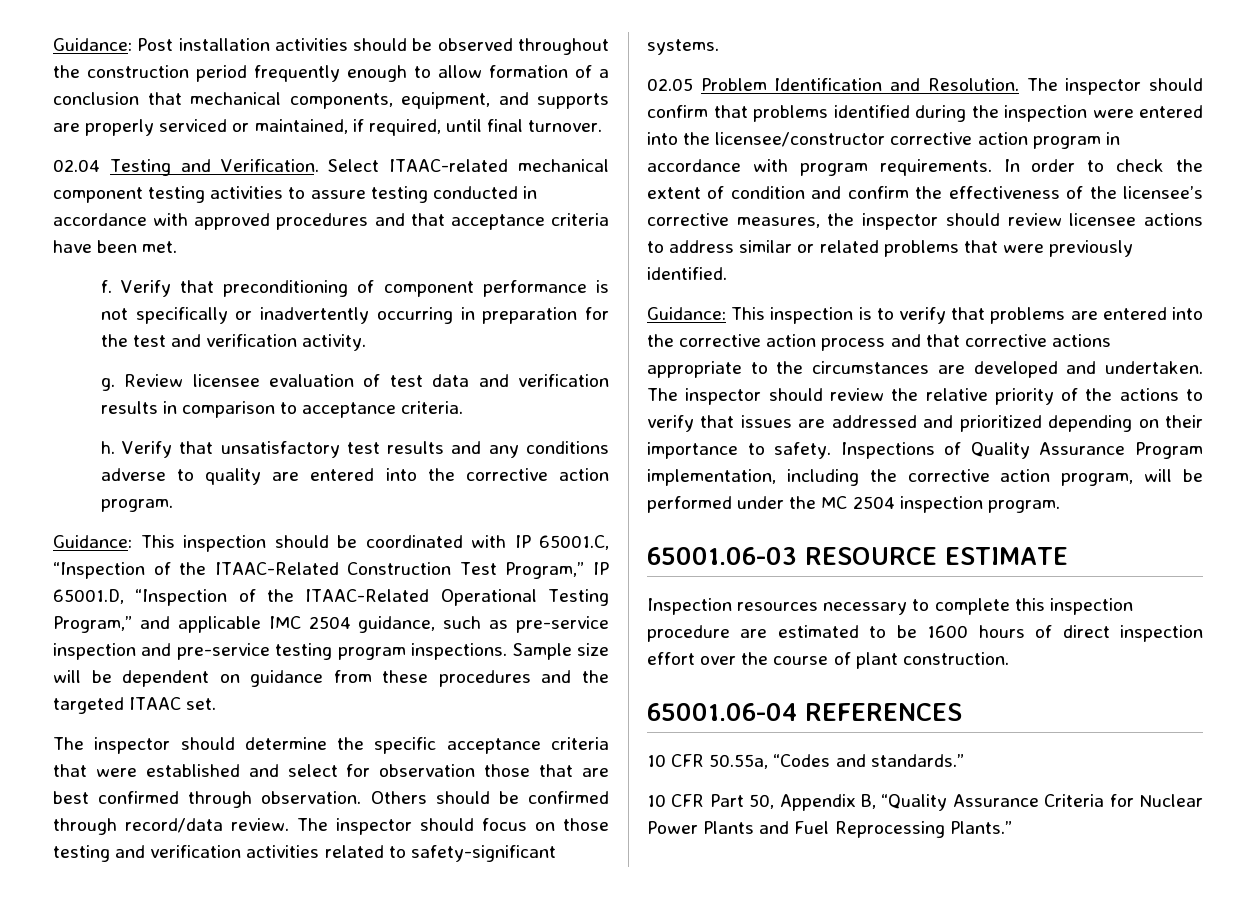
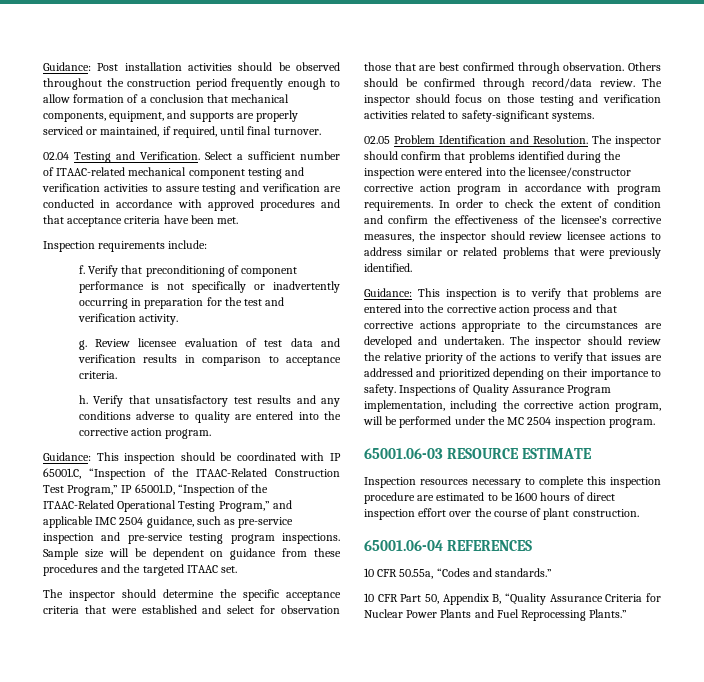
- Select ITAAC-related mechanical component testing activities to assure testing conducted in accordance with approved procedures and that acceptance criteria have been met.
+ Select a sufficient number of ITAAC-related mechanical component testing and verification activities to assure testing and verification are conducted in accordance with approved procedures and that acceptance criteria have been met.
+ Inspection requirements include:

